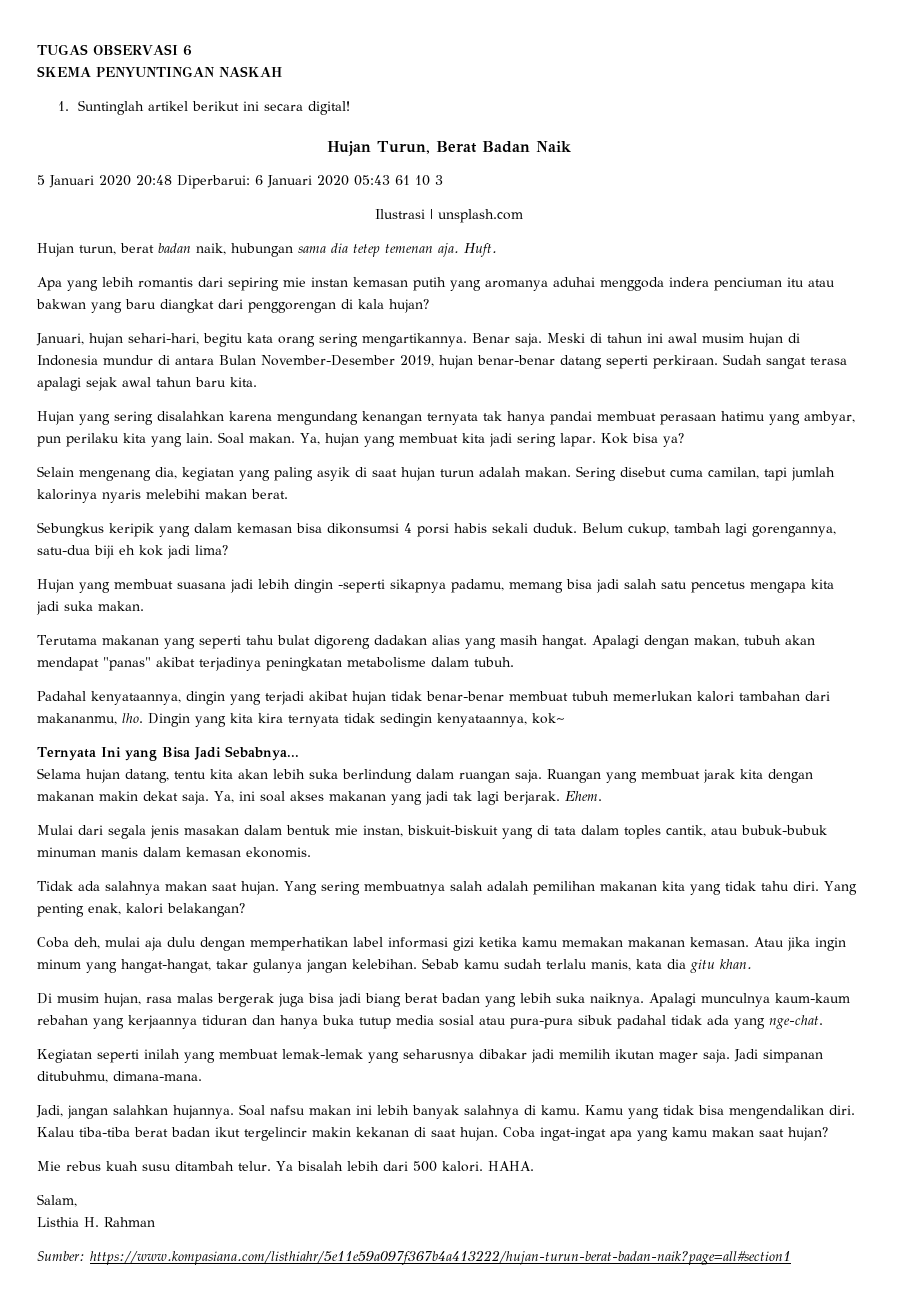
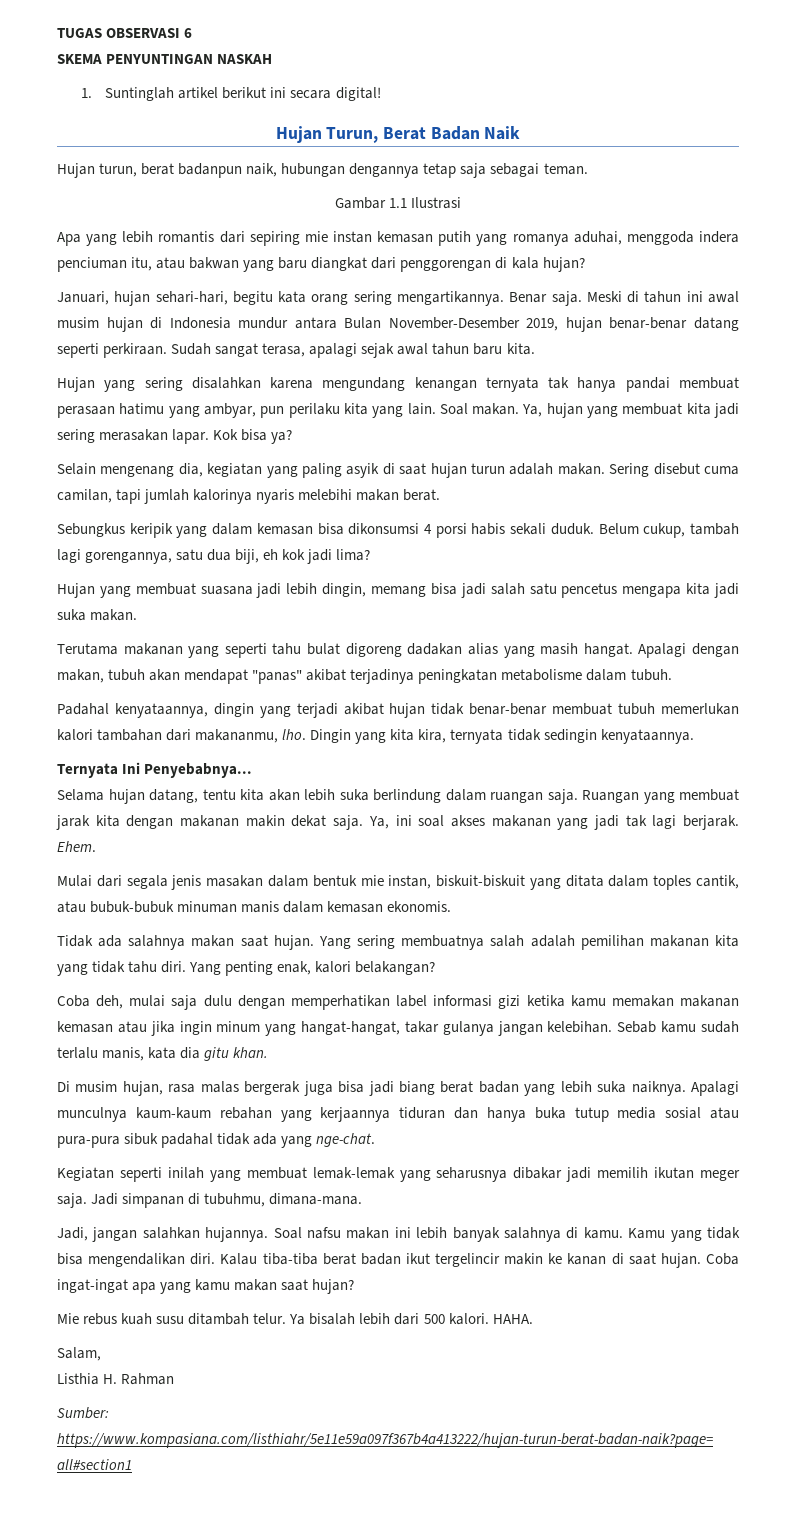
- 5 Januari 2020 20:48 Diperbarui: 6 Januari 2020 05:43 61 10 3
- Ilustrasi | unsplash.com
- Hujan turun, berat badan naik, hubungan sama dia tetep temenan aja. Huft.
+ Hujan turun, berat badanpun naik, hubungan dengannya tetap saja sebagai teman.
+ Gambar 1.1 Ilustrasi
- Apa yang lebih romantis dari sepiring mie instan kemasan putih yang aromanya aduhai menggoda indera penciuman itu atau bakwan yang baru diangkat dari penggorengan di kala hujan?
+ Apa yang lebih romantis dari sepiring mie instan kemasan putih yang romanya aduhai, menggoda indera penciuman itu, atau bakwan yang baru diangkat dari penggorengan di kala hujan?
- Meski di tahun ini awal musim hujan di Indonesia mundur di antara Bulan November-Desember 2019, hujan benar-benar datang seperti perkiraan.
+ Meski di tahun ini awal musim hujan di Indonesia mundur antara Bulan November-Desember 2019, hujan benar-benar datang seperti perkiraan.
- Sudah sangat terasa apalagi sejak awal tahun baru kita.
+ Sudah sangat terasa, apalagi sejak awal tahun baru kita.
- Ya, hujan yang membuat kita jadi sering lapar.
+ Ya, hujan yang membuat kita jadi sering merasakan lapar.
- Belum cukup, tambah lagi gorengannya, satu-dua biji eh kok jadi lima?
+ Belum cukup, tambah lagi gorengannya, satu dua biji, eh kok jadi lima?
- Hujan yang membuat suasana jadi lebih dingin -seperti sikapnya padamu, memang bisa jadi salah satu pencetus mengapa kita jadi suka makan.
+ Hujan yang membuat suasana jadi lebih dingin, memang bisa jadi salah satu pencetus mengapa kita jadi suka makan.
- Dingin yang kita kira ternyata tidak sedingin kenyataannya, kok~
+ Dingin yang kita kira, ternyata tidak sedingin kenyataannya.
- Ternyata Ini yang Bisa Jadi Sebabnya...
+ Ternyata Ini Penyebabnya...
- Mulai dari segala jenis masakan dalam bentuk mie instan, biskuit-biskuit yang di tata dalam toples cantik, atau bubuk-bubuk minuman manis dalam kemasan ekonomis.
+ Mulai dari segala jenis masakan dalam bentuk mie instan, biskuit-biskuit yang ditata dalam toples cantik, atau bubuk-bubuk minuman manis dalam kemasan ekonomis.
- Coba deh, mulai aja dulu dengan memperhatikan label informasi gizi ketika kamu memakan makanan kemasan. Atau jika ingin minum yang hangat-hangat, takar gulanya jangan kelebihan.
+ Coba deh, mulai saja dulu dengan memperhatikan label informasi gizi ketika kamu memakan makanan kemasan atau jika ingin minum yang hangat-hangat, takar gulanya jangan kelebihan.
- Kegiatan seperti inilah yang membuat lemak-lemak yang seharusnya dibakar jadi memilih ikutan mager saja.
+ Kegiatan seperti inilah yang membuat lemak-lemak yang seharusnya dibakar jadi memilih ikutan meger saja.
- Jadi simpanan ditubuhmu, dimana-mana.
+ Jadi simpanan di tubuhmu, dimana-mana.
- Kalau tiba-tiba berat badan ikut tergelincir makin kekanan di saat hujan.
+ Kalau tiba-tiba berat badan ikut tergelincir makin ke kanan di saat hujan.

